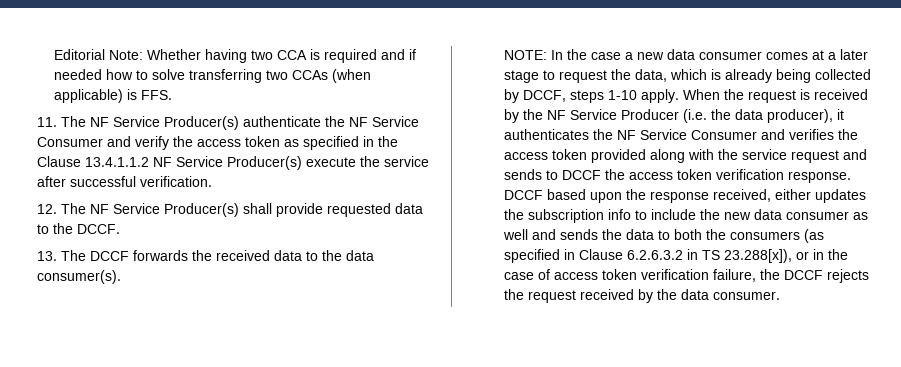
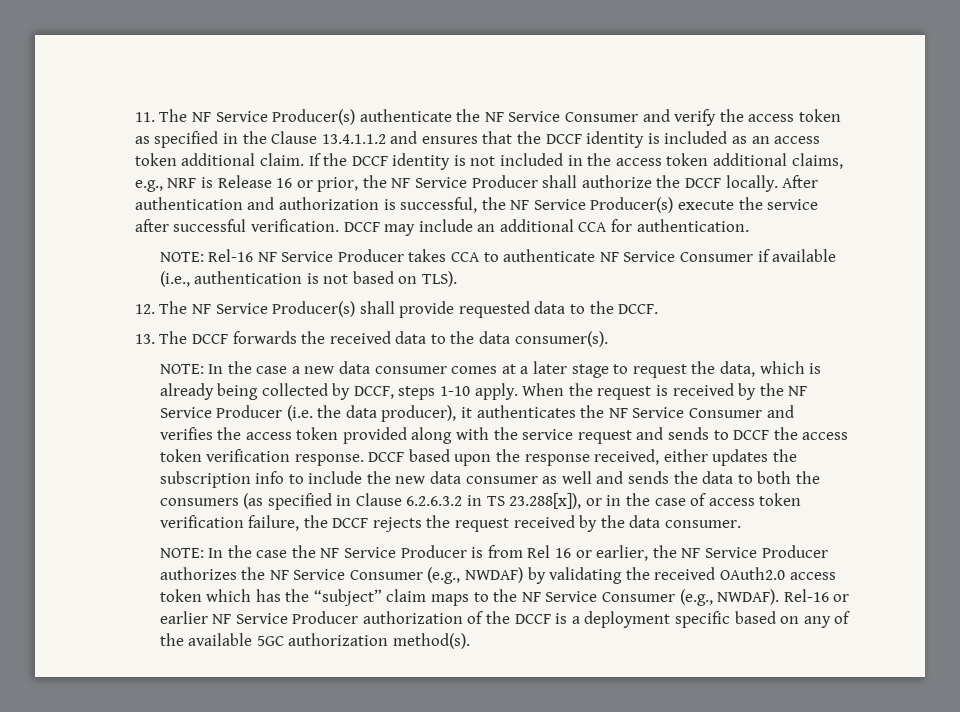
- Editorial Note: Whether having two CCA is required and if needed how to solve transferring two CCAs (when applicable) is FFS.
- 11. The NF Service Producer(s) authenticate the NF Service Consumer and verify the access token as specified in the Clause 13.4.1.1.2 NF Service Producer(s) execute the service after successful verification.
+ 11. The NF Service Producer(s) authenticate the NF Service Consumer and verify the access token as specified in the Clause 13.4.1.1.2 and ensures that the DCCF identity is included as an access token additional claim. If the DCCF identity is not included in the access token additional claims, e.g., NRF is Release 16 or prior, the NF Service Producer shall authorize the DCCF locally. After authentication and authorization is successful, the NF Service Producer(s) execute the service after successful verification. DCCF may include an additional CCA for authentication.
+ NOTE: Rel-16 NF Service Producer takes CCA to authenticate NF Service Consumer if available (i.e., authentication is not based on TLS).
+ NOTE: In the case the NF Service Producer is from Rel 16 or earlier, the NF Service Producer authorizes the NF Service Consumer (e.g., NWDAF) by validating the received OAuth2.0 access token which has the “subject” claim maps to the NF Service Consumer (e.g., NWDAF). Rel-16 or earlier NF Service Producer authorization of the DCCF is a deployment specific based on any of the available 5GC authorization method(s).

